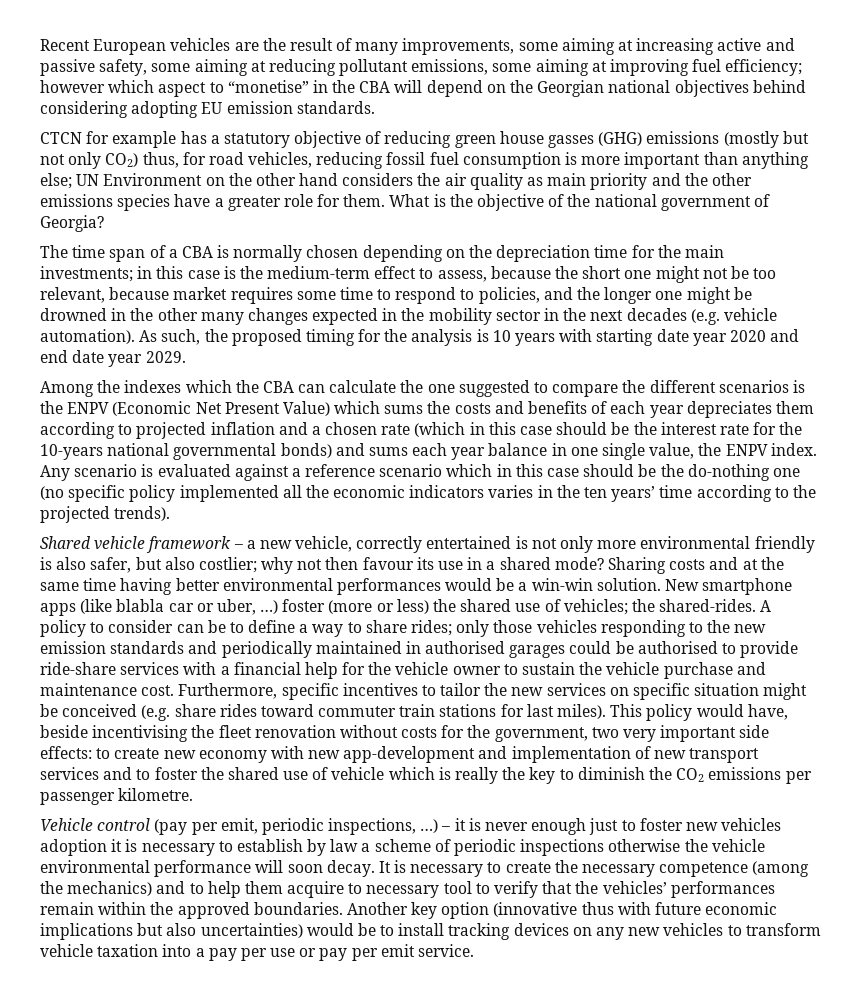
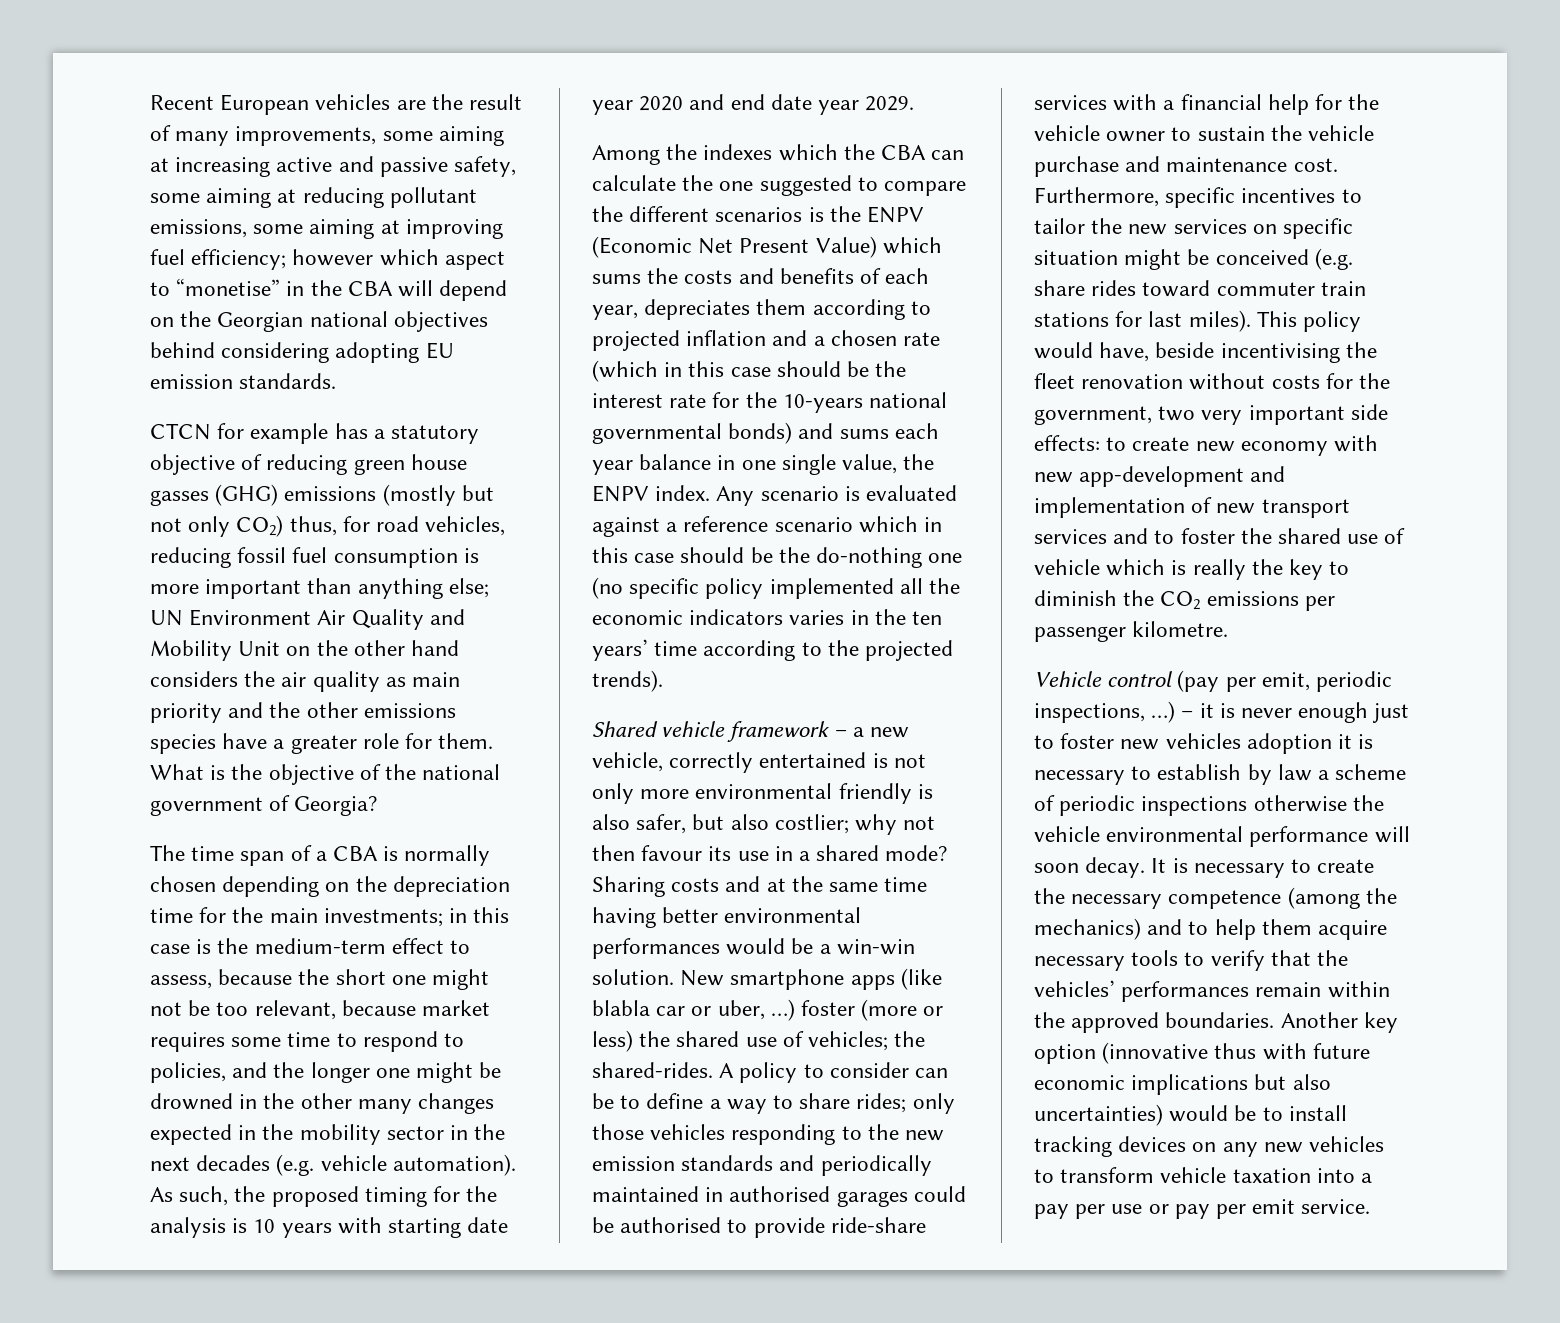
- CTCN for example has a statutory objective of reducing green house gasses (GHG) emissions (mostly but not only CO2) thus, for road vehicles, reducing fossil fuel consumption is more important than anything else; UN Environment on the other hand considers the air quality as main priority and the other emissions species have a greater role for them.
+ CTCN for example has a statutory objective of reducing green house gasses (GHG) emissions (mostly but not only CO2) thus, for road vehicles, reducing fossil fuel consumption is more important than anything else; UN Environment Air Quality and Mobility Unit on the other hand considers the air quality as main priority and the other emissions species have a greater role for them.
- Among the indexes which the CBA can calculate the one suggested to compare the different scenarios is the ENPV (Economic Net Present Value) which sums the costs and benefits of each year depreciates them according to projected inflation and a chosen rate (which in this case should be the interest rate for the 10-years national governmental bonds) and sums each year balance in one single value, the ENPV index.
+ Among the indexes which the CBA can calculate the one suggested to compare the different scenarios is the ENPV (Economic Net Present Value) which sums the costs and benefits of each year, depreciates them according to projected inflation and a chosen rate (which in this case should be the interest rate for the 10-years national governmental bonds) and sums each year balance in one single value, the ENPV index.
- It is necessary to create the necessary competence (among the mechanics) and to help them acquire to necessary tool to verify that the vehicles’ performances remain within the approved boundaries.
+ It is necessary to create the necessary competence (among the mechanics) and to help them acquire necessary tools to verify that the vehicles’ performances remain within the approved boundaries.

